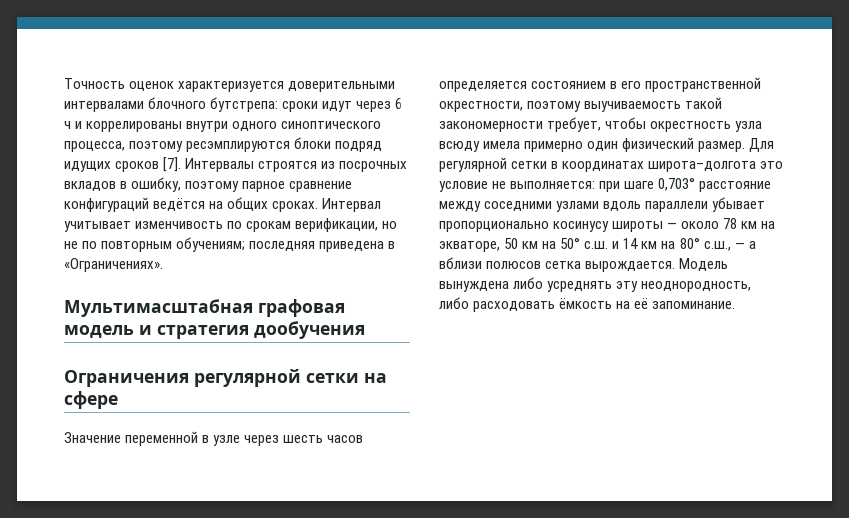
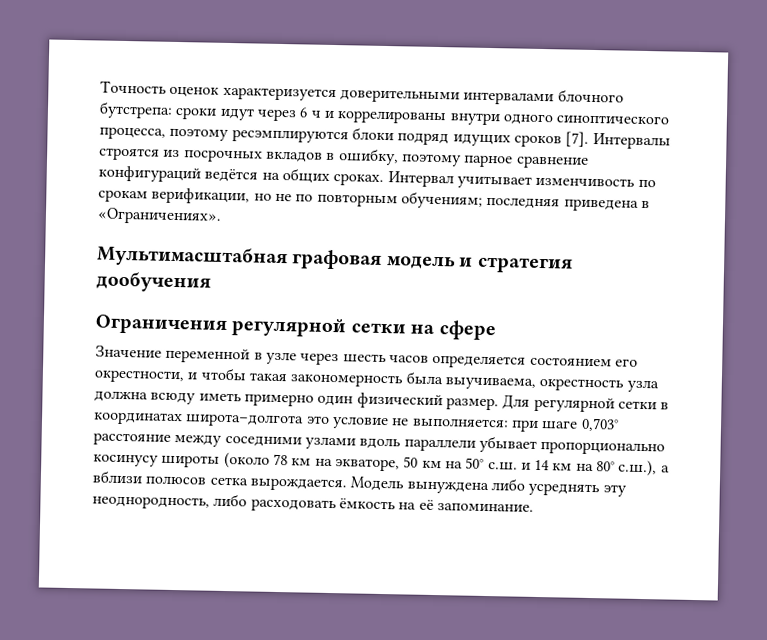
- Значение переменной в узле через шесть часов определяется состоянием в его пространственной окрестности, поэтому выучиваемость такой закономерности требует, чтобы окрестность узла всюду имела примерно один физический размер.
+ Значение переменной в узле через шесть часов определяется состоянием его окрестности, и чтобы такая закономерность была выучиваема, окрестность узла должна всюду иметь примерно один физический размер.
- Для регулярной сетки в координатах широта–долгота это условие не выполняется: при шаге 0,703° расстояние между соседними узлами вдоль параллели убывает пропорционально косинусу широты — около 78 км на экваторе, 50 км на 50° с.ш. и 14 км на 80° с.ш., — а вблизи полюсов сетка вырождается.
+ Для регулярной сетки в координатах широта–долгота это условие не выполняется: при шаге 0,703° расстояние между соседними узлами вдоль параллели убывает пропорционально косинусу широты (около 78 км на экваторе, 50 км на 50° с.ш. и 14 км на 80° с.ш.), а вблизи полюсов сетка вырождается.

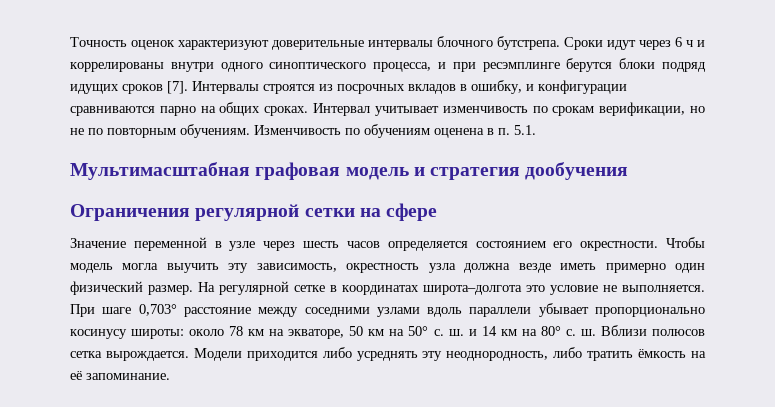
- Точность оценок характеризуется доверительными интервалами блочного бутстрепа: сроки идут через 6 ч и коррелированы внутри одного синоптического процесса, поэтому ресэмплируются блоки подряд идущих сроков [7].
+ Точность оценок характеризуют доверительные интервалы блочного бутстрепа. Сроки идут через 6 ч и коррелированы внутри одного синоптического процесса, и при ресэмплинге берутся блоки подряд идущих сроков [7].
- Интервалы строятся из посрочных вкладов в ошибку, поэтому парное сравнение конфигураций ведётся на общих сроках.
+ Интервалы строятся из посрочных вкладов в ошибку, и конфигурации сравниваются парно на общих сроках.
- Интервал учитывает изменчивость по срокам верификации, но не по повторным обучениям; последняя приведена в «Ограничениях».
+ Интервал учитывает изменчивость по срокам верификации, но не по повторным обучениям. Изменчивость по обучениям оценена в п. 5.1.
- Значение переменной в узле через шесть часов определяется состоянием его окрестности, и чтобы такая закономерность была выучиваема, окрестность узла должна всюду иметь примерно один физический размер.
+ Значение переменной в узле через шесть часов определяется состоянием его окрестности. Чтобы модель могла выучить эту зависимость, окрестность узла должна везде иметь примерно один физический размер.
- Для регулярной сетки в координатах широта–долгота это условие не выполняется: при шаге 0,703° расстояние между соседними узлами вдоль параллели убывает пропорционально косинусу широты (около 78 км на экваторе, 50 км на 50° с.ш. и 14 км на 80° с.ш.), а вблизи полюсов сетка вырождается.
+ На регулярной сетке в координатах широта–долгота это условие не выполняется. При шаге 0,703° расстояние между соседними узлами вдоль параллели убывает пропорционально косинусу широты: около 78 км на экваторе, 50 км на 50° с. ш. и 14 км на 80° с. ш. Вблизи полюсов сетка вырождается.
- Модель вынуждена либо усреднять эту неоднородность, либо расходовать ёмкость на её запоминание.
+ Модели приходится либо усреднять эту неоднородность, либо тратить ёмкость на её запоминание.

